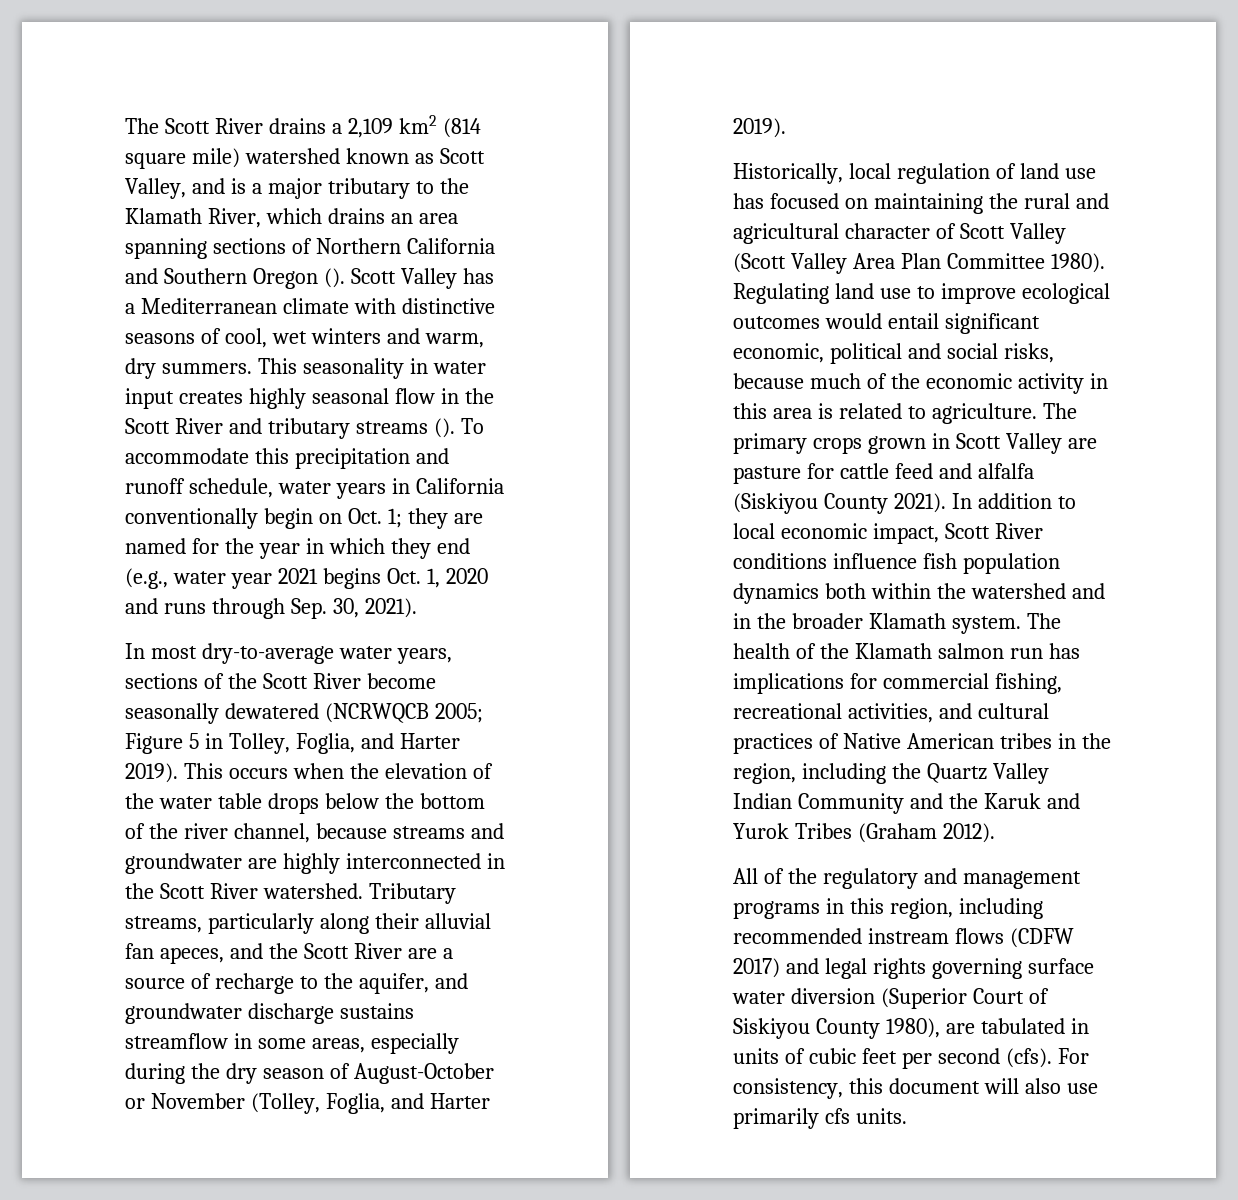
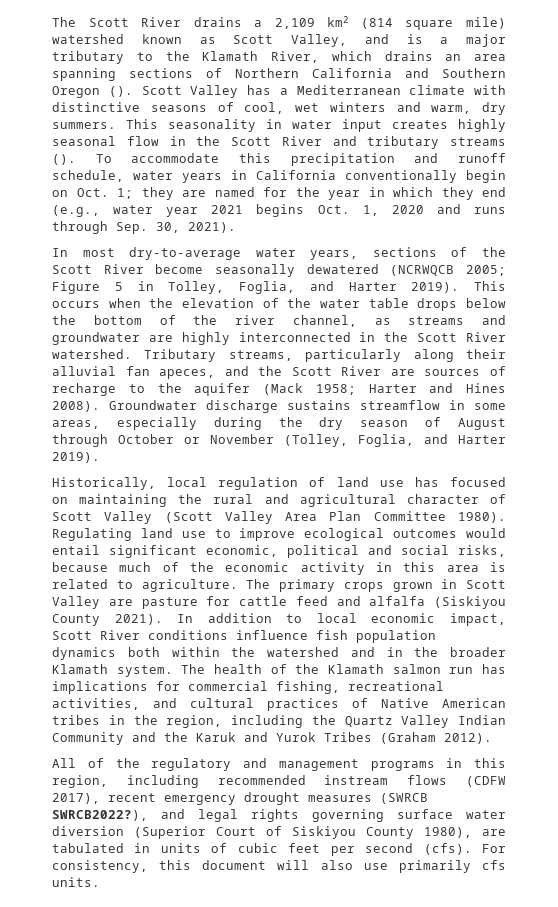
- This occurs when the elevation of the water table drops below the bottom of the river channel, because streams and groundwater are highly interconnected in the Scott River watershed.
+ This occurs when the elevation of the water table drops below the bottom of the river channel, as streams and groundwater are highly interconnected in the Scott River watershed.
- Tributary streams, particularly along their alluvial fan apeces, and the Scott River are a source of recharge to the aquifer, and groundwater discharge sustains streamflow in some areas, especially during the dry season of August-October or November (Tolley, Foglia, and Harter 2019).
+ Tributary streams, particularly along their alluvial fan apeces, and the Scott River are sources of recharge to the aquifer (Mack 1958; Harter and Hines 2008). Groundwater discharge sustains streamflow in some areas, especially during the dry season of August through October or November (Tolley, Foglia, and Harter 2019).
- All of the regulatory and management programs in this region, including recommended instream flows (CDFW 2017) and legal rights governing surface water diversion (Superior Court of Siskiyou County 1980), are tabulated in units of cubic feet per second (cfs).
+ All of the regulatory and management programs in this region, including recommended instream flows (CDFW 2017), recent emergency drought measures (SWRCB SWRCB2022?), and legal rights governing surface water diversion (Superior Court of Siskiyou County 1980), are tabulated in units of cubic feet per second (cfs).

